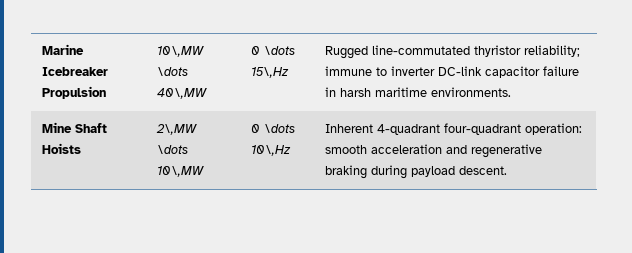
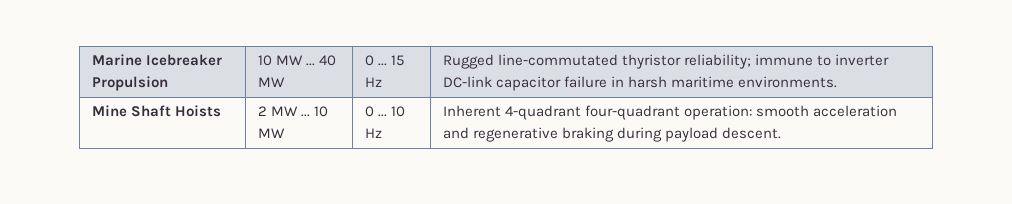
- Marine Icebreaker Propulsion | 10\,MW \dots 40\,MW | 0 \dots 15\,Hz | Rugged line-commutated thyristor reliability; immune to inverter DC-link capacitor failure in harsh maritime environments.
+ Marine Icebreaker Propulsion | 10 MW ... 40 MW | 0 ... 15 Hz | Rugged line-commutated thyristor reliability; immune to inverter DC-link capacitor failure in harsh maritime environments.
- Mine Shaft Hoists | 2\,MW \dots 10\,MW | 0 \dots 10\,Hz | Inherent 4-quadrant four-quadrant operation: smooth acceleration and regenerative braking during payload descent.
+ Mine Shaft Hoists | 2 MW ... 10 MW | 0 ... 10 Hz | Inherent 4-quadrant four-quadrant operation: smooth acceleration and regenerative braking during payload descent.

